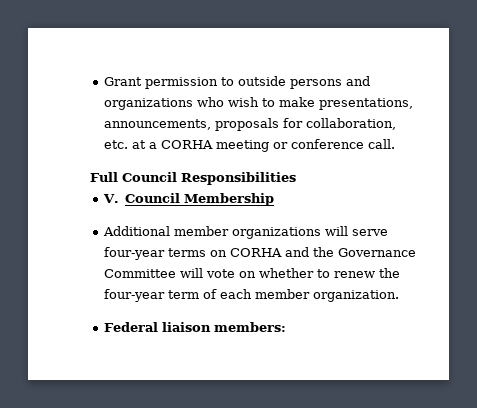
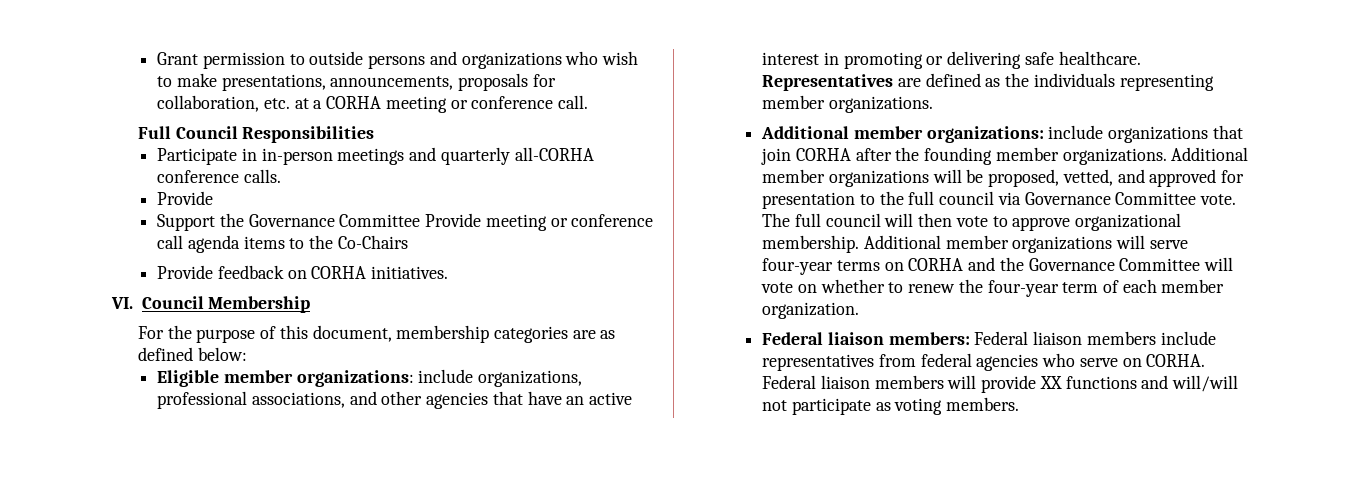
- V. Council Membership
- Additional member organizations will serve four-year terms on CORHA and the Governance Committee will vote on whether to renew the four-year term of each member organization.
+ Participate in in-person meetings and quarterly all-CORHA conference calls.
+ Provide
+ Support the Governance Committee Provide meeting or conference call agenda items to the Co-Chairs
+ Provide feedback on CORHA initiatives.
+ VI. Council Membership
+ For the purpose of this document, membership categories are as defined below:
+ Eligible member organizations: include organizations, professional associations, and other agencies that have an active interest in promoting or delivering safe healthcare. Representatives are defined as the individuals representing member organizations.
+ Additional member organizations: include organizations that join CORHA after the founding member organizations. Additional member organizations will be proposed, vetted, and approved for presentation to the full council via Governance Committee vote. The full council will then vote to approve organizational membership. Additional member organizations will serve four-year terms on CORHA and the Governance Committee will vote on whether to renew the four-year term of each member organization.
- Federal liaison members:
+ Federal liaison members: Federal liaison members include representatives from federal agencies who serve on CORHA. Federal liaison members will provide XX functions and will/will not participate as voting members.

